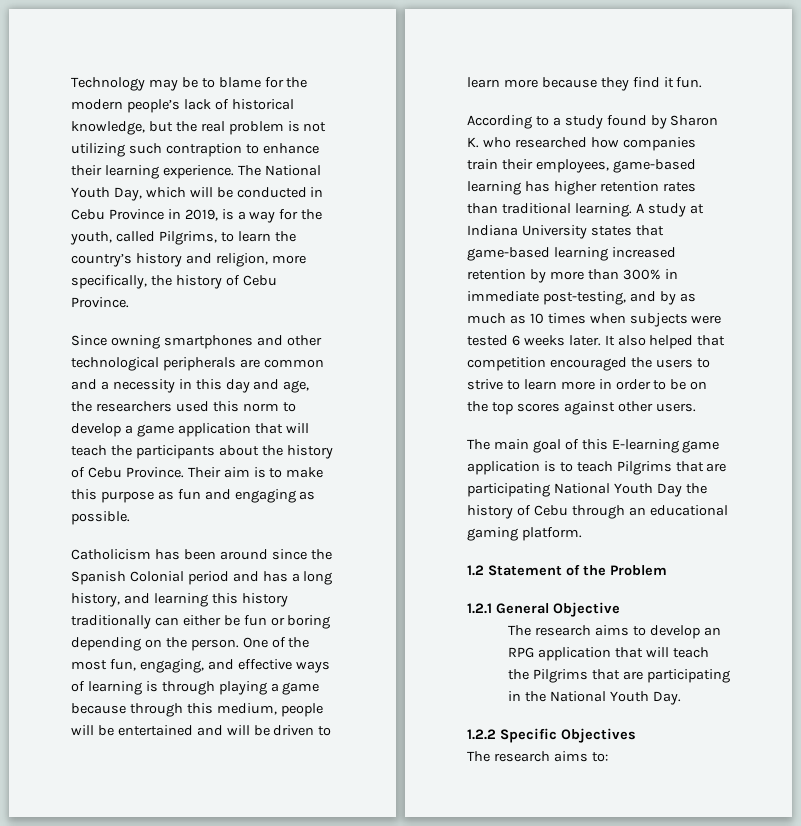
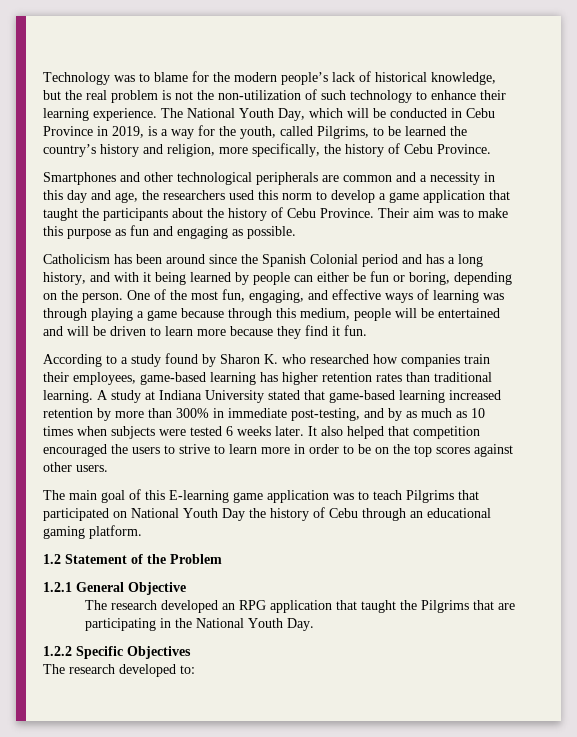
- Technology may be to blame for the modern people’s lack of historical knowledge, but the real problem is not utilizing such contraption to enhance their learning experience.
+ Technology was to blame for the modern people’s lack of historical knowledge, but the real problem is not the non-utilization of such technology to enhance their learning experience.
- The National Youth Day, which will be conducted in Cebu Province in 2019, is a way for the youth, called Pilgrims, to learn the country’s history and religion, more specifically, the history of Cebu Province.
+ The National Youth Day, which will be conducted in Cebu Province in 2019, is a way for the youth, called Pilgrims, to be learned the country’s history and religion, more specifically, the history of Cebu Province.
- Since owning smartphones and other technological peripherals are common and a necessity in this day and age, the researchers used this norm to develop a game application that will teach the participants about the history of Cebu Province.
+ Smartphones and other technological peripherals are common and a necessity in this day and age, the researchers used this norm to develop a game application that taught the participants about the history of Cebu Province.
- Their aim is to make this purpose as fun and engaging as possible.
+ Their aim was to make this purpose as fun and engaging as possible.
- Catholicism has been around since the Spanish Colonial period and has a long history, and learning this history traditionally can either be fun or boring depending on the person.
+ Catholicism has been around since the Spanish Colonial period and has a long history, and with it being learned by people can either be fun or boring, depending on the person.
- One of the most fun, engaging, and effective ways of learning is through playing a game because through this medium, people will be entertained and will be driven to learn more because they find it fun.
+ One of the most fun, engaging, and effective ways of learning was through playing a game because through this medium, people will be entertained and will be driven to learn more because they find it fun.
- A study at Indiana University states that game-based learning increased retention by more than 300% in immediate post-testing, and by as much as 10 times when subjects were tested 6 weeks later.
+ A study at Indiana University stated that game-based learning increased retention by more than 300% in immediate post-testing, and by as much as 10 times when subjects were tested 6 weeks later.
- The main goal of this E-learning game application is to teach Pilgrims that are participating National Youth Day the history of Cebu through an educational gaming platform.
+ The main goal of this E-learning game application was to teach Pilgrims that participated on National Youth Day the history of Cebu through an educational gaming platform.
- The research aims to develop an RPG application that will teach the Pilgrims that are participating in the National Youth Day.
+ The research developed an RPG application that taught the Pilgrims that are participating in the National Youth Day.
- The research aims to:
+ The research developed to:

